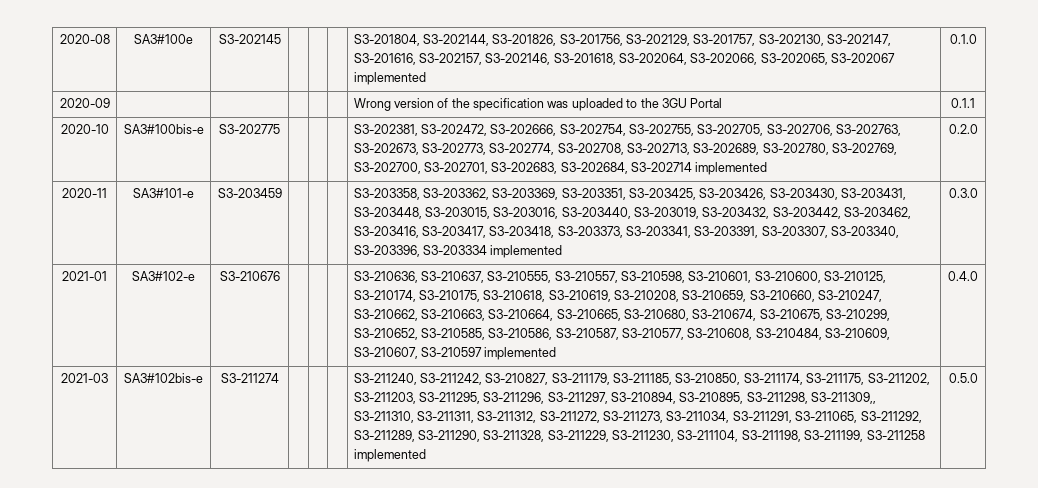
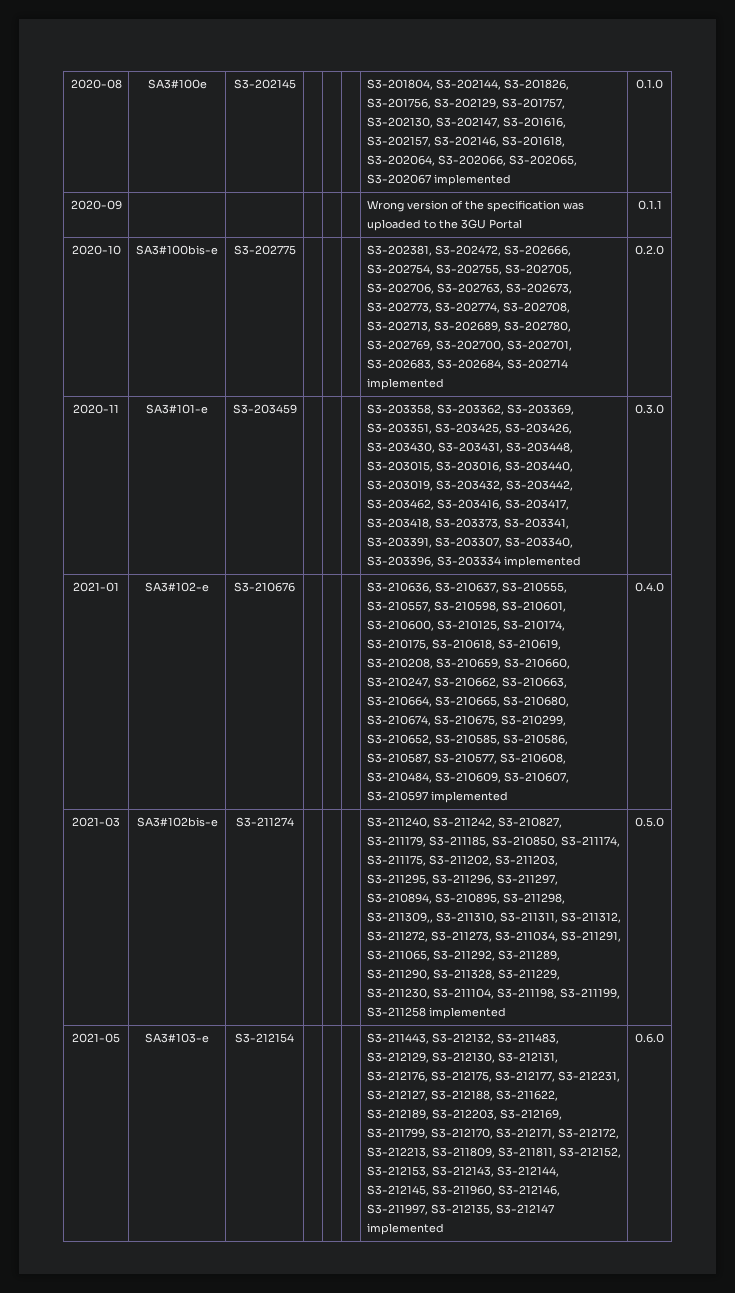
+ 2021-05 | SA3#103-e | S3-212154 | | | | S3-211443, S3-212132, S3-211483, S3-212129, S3-212130, S3-212131, S3-212176, S3-212175, S3-212177, S3-212231, S3-212127, S3-212188, S3-211622, S3-212189, S3-212203, S3-212169, S3-211799, S3-212170, S3-212171, S3-212172, S3-212213, S3-211809, S3-211811, S3-212152, S3-212153, S3-212143, S3-212144, S3-212145, S3-211960, S3-212146, S3-211997, S3-212135, S3-212147 implemented | 0.6.0

